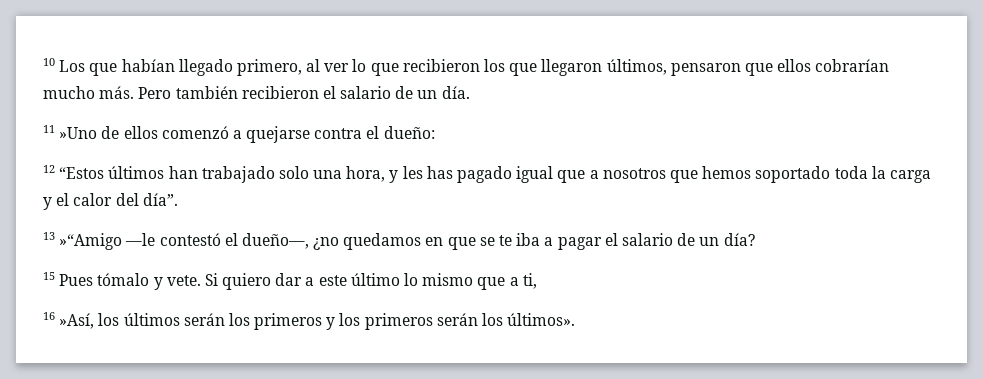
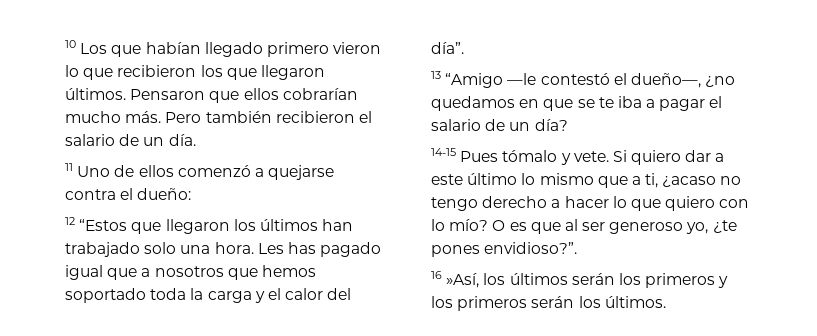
- 10 Los que habían llegado primero, al ver lo que recibieron los que llegaron últimos, pensaron que ellos cobrarían mucho más.
+ 10 Los que habían llegado primero vieron lo que recibieron los que llegaron últimos. Pensaron que ellos cobrarían mucho más.
- 11 »Uno de ellos comenzó a quejarse contra el dueño:
+ 11 Uno de ellos comenzó a quejarse contra el dueño:
- 12 “Estos últimos han trabajado solo una hora, y les has pagado igual que a nosotros que hemos soportado toda la carga y el calor del día”.
+ 12 “Estos que llegaron los últimos han trabajado solo una hora. Les has pagado igual que a nosotros que hemos soportado toda la carga y el calor del día”.
- 13 »“Amigo —le contestó el dueño—, ¿no quedamos en que se te iba a pagar el salario de un día?
+ 13 “Amigo —le contestó el dueño—, ¿no quedamos en que se te iba a pagar el salario de un día?
- 15 Pues tómalo y vete.
+ 14-15 Pues tómalo y vete.
- Si quiero dar a este último lo mismo que a ti,
+ Si quiero dar a este último lo mismo que a ti, ¿acaso no tengo derecho a hacer lo que quiero con lo mío? O es que al ser generoso yo, ¿te pones envidioso?”.
- 16 »Así, los últimos serán los primeros y los primeros serán los últimos».
+ 16 »Así, los últimos serán los primeros y los primeros serán los últimos.

